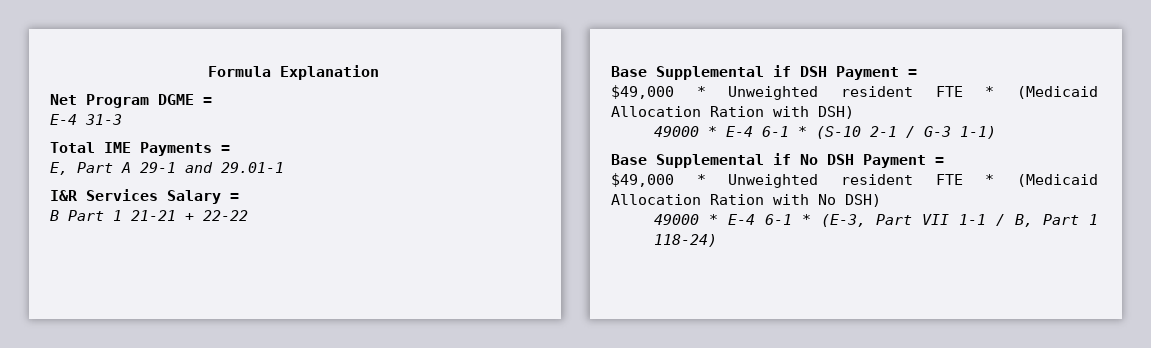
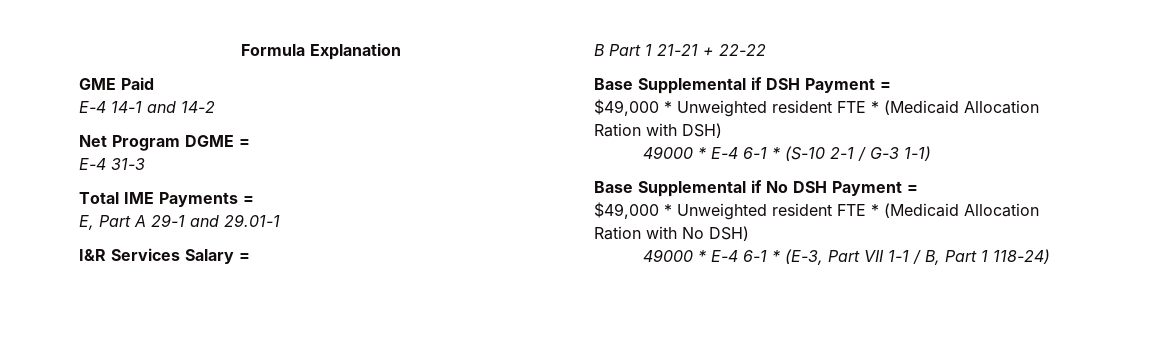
+ GME Paid
+ E-4 14-1 and 14-2

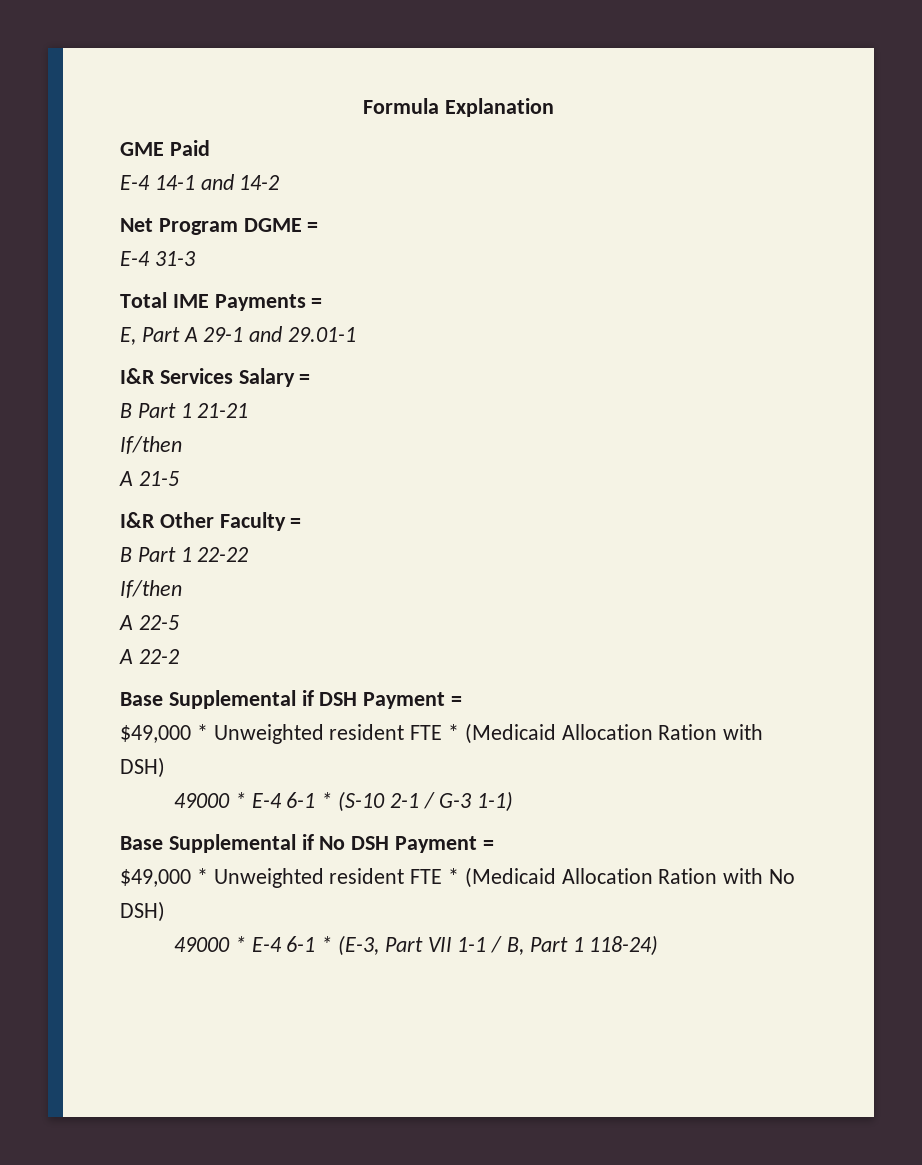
- B Part 1 21-21 + 22-22
+ B Part 1 21-21
+ If/then
+ A 21-5
+ I&R Other Faculty =
+ B Part 1 22-22
+ If/then
+ A 22-5
+ A 22-2

